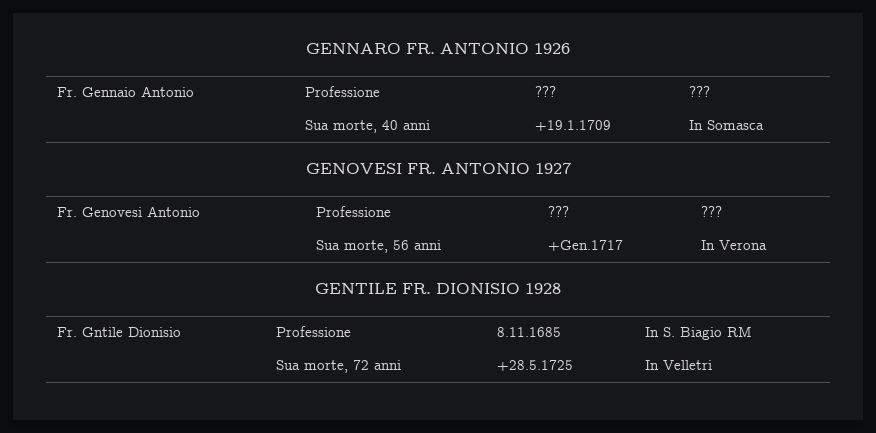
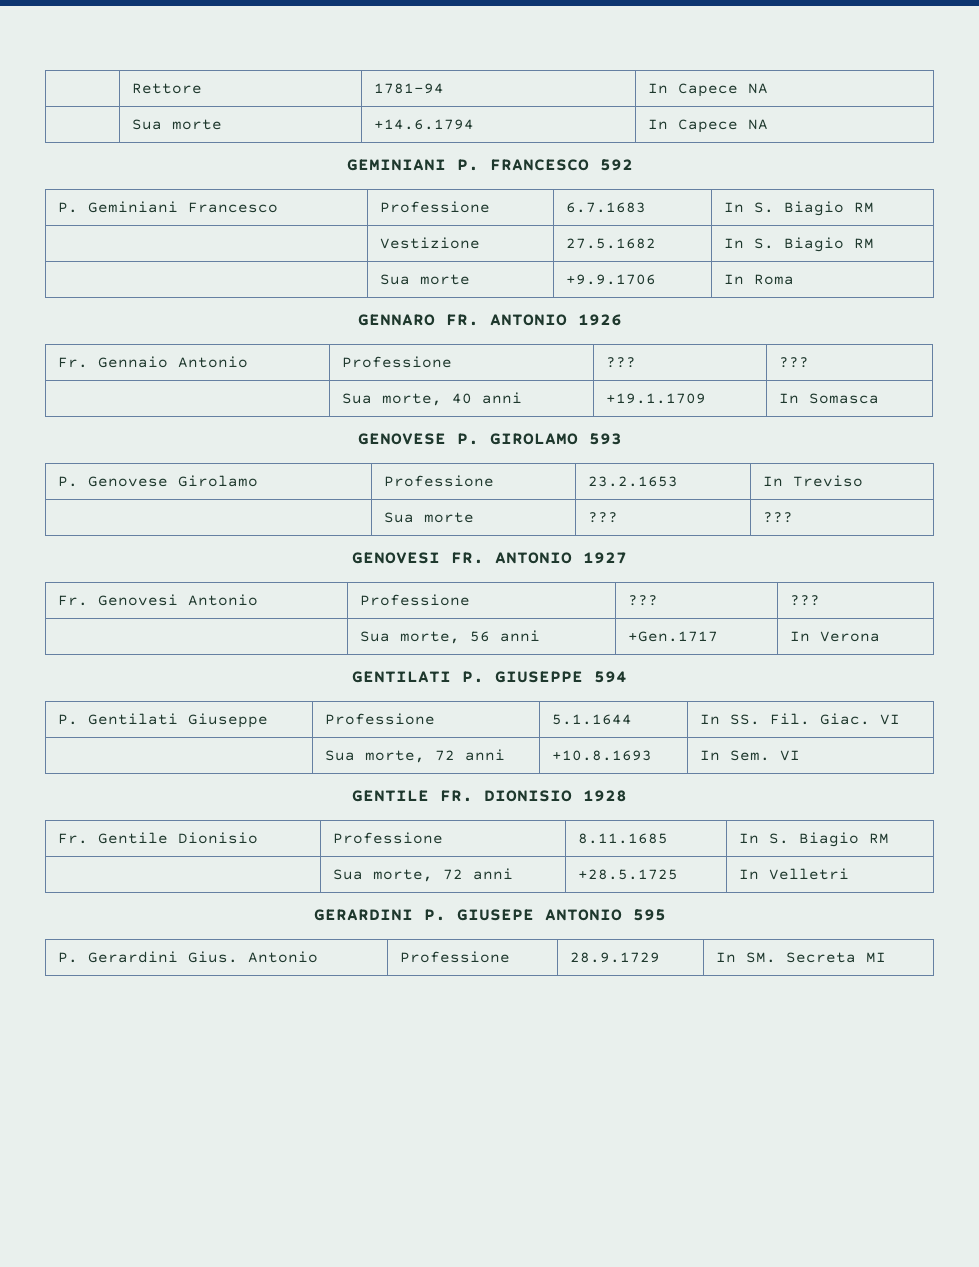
+ | Rettore | 1781-94 | In Capece NA
+ | Sua morte | +14.6.1794 | In Capece NA
+ GEMINIANI P. FRANCESCO 592
+ P. Geminiani Francesco | Professione | 6.7.1683 | In S. Biagio RM
+ | Vestizione | 27.5.1682 | In S. Biagio RM
+ | Sua morte | +9.9.1706 | In Roma
+ GENOVESE P. GIROLAMO 593
+ P. Genovese Girolamo | Professione | 23.2.1653 | In Treviso
+ | Sua morte | ??? | ???
+ GENTILATI P. GIUSEPPE 594
+ P. Gentilati Giuseppe | Professione | 5.1.1644 | In SS. Fil. Giac. VI
+ | Sua morte, 72 anni | +10.8.1693 | In Sem. VI
- Fr. Gntile Dionisio | Professione | 8.11.1685 | In S. Biagio RM
+ Fr. Gentile Dionisio | Professione | 8.11.1685 | In S. Biagio RM
+ GERARDINI P. GIUSEPE ANTONIO 595
+ P. Gerardini Gius. Antonio | Professione | 28.9.1729 | In SM. Secreta MI

